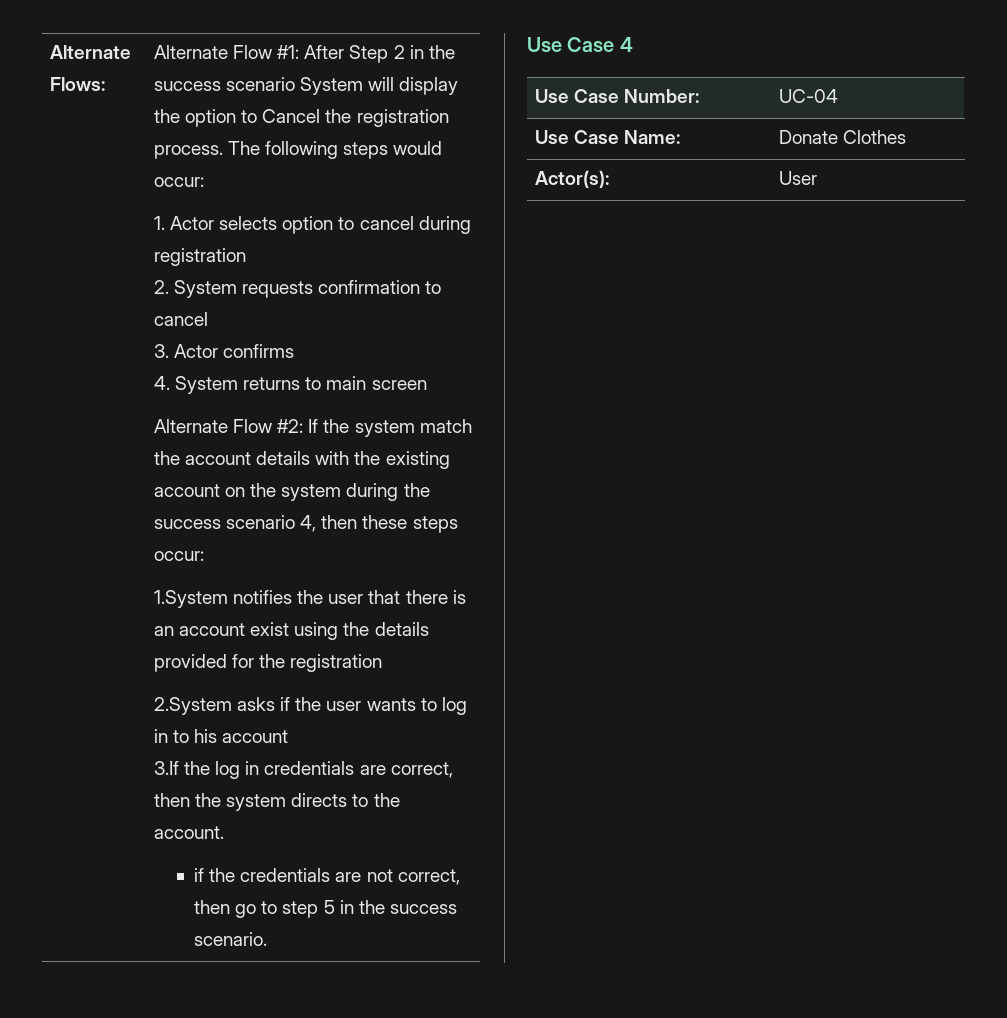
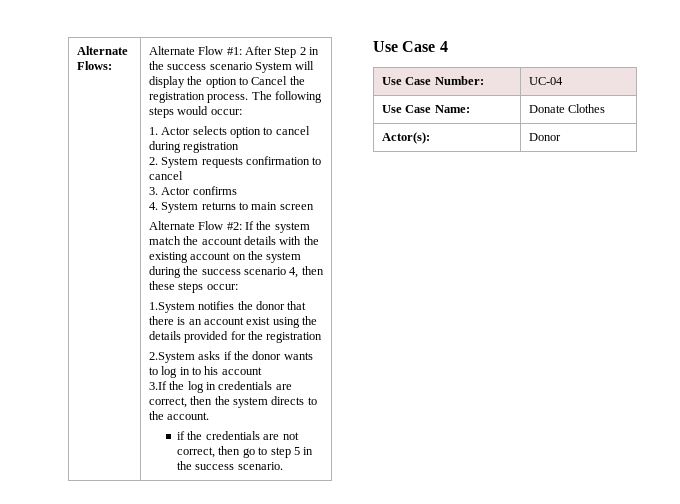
- 1.System notifies the user that there is an account exist using the details provided for the registration
+ 1.System notifies the donor that there is an account exist using the details provided for the registration
- 2.System asks if the user wants to log in to his account
+ 2.System asks if the donor wants to log in to his account
- Actor(s): | User
+ Actor(s): | Donor

